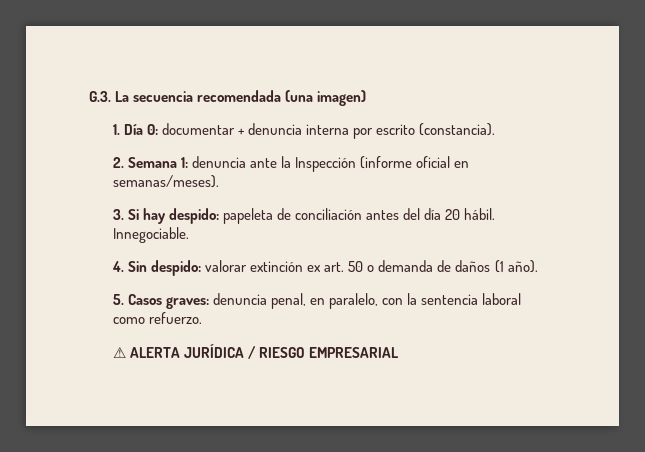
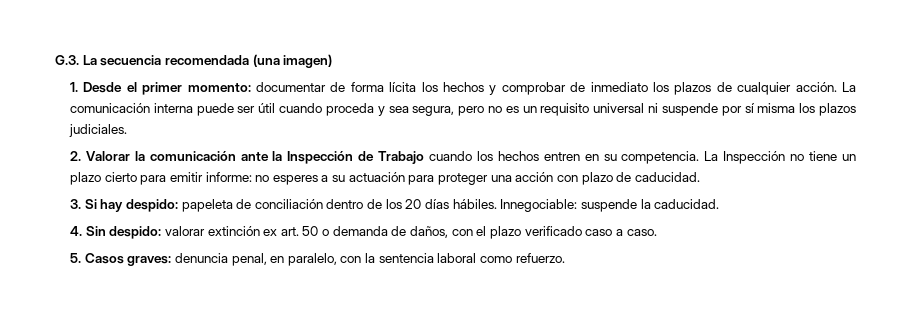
- 1. Día 0: documentar + denuncia interna por escrito (constancia).
- 2. Semana 1: denuncia ante la Inspección (informe oficial en semanas/meses).
+ 1. Desde el primer momento: documentar de forma lícita los hechos y comprobar de inmediato los plazos de cualquier acción. La comunicación interna puede ser útil cuando proceda y sea segura, pero no es un requisito universal ni suspende por sí misma los plazos judiciales.
+ 2. Valorar la comunicación ante la Inspección de Trabajo cuando los hechos entren en su competencia. La Inspección no tiene un plazo cierto para emitir informe: no esperes a su actuación para proteger una acción con plazo de caducidad.
- 3. Si hay despido: papeleta de conciliación antes del día 20 hábil. Innegociable.
+ 3. Si hay despido: papeleta de conciliación dentro de los 20 días hábiles. Innegociable: suspende la caducidad.
- 4. Sin despido: valorar extinción ex art. 50 o demanda de daños (1 año).
+ 4. Sin despido: valorar extinción ex art. 50 o demanda de daños, con el plazo verificado caso a caso.
- ⚠ ALERTA JURÍDICA / RIESGO EMPRESARIAL

